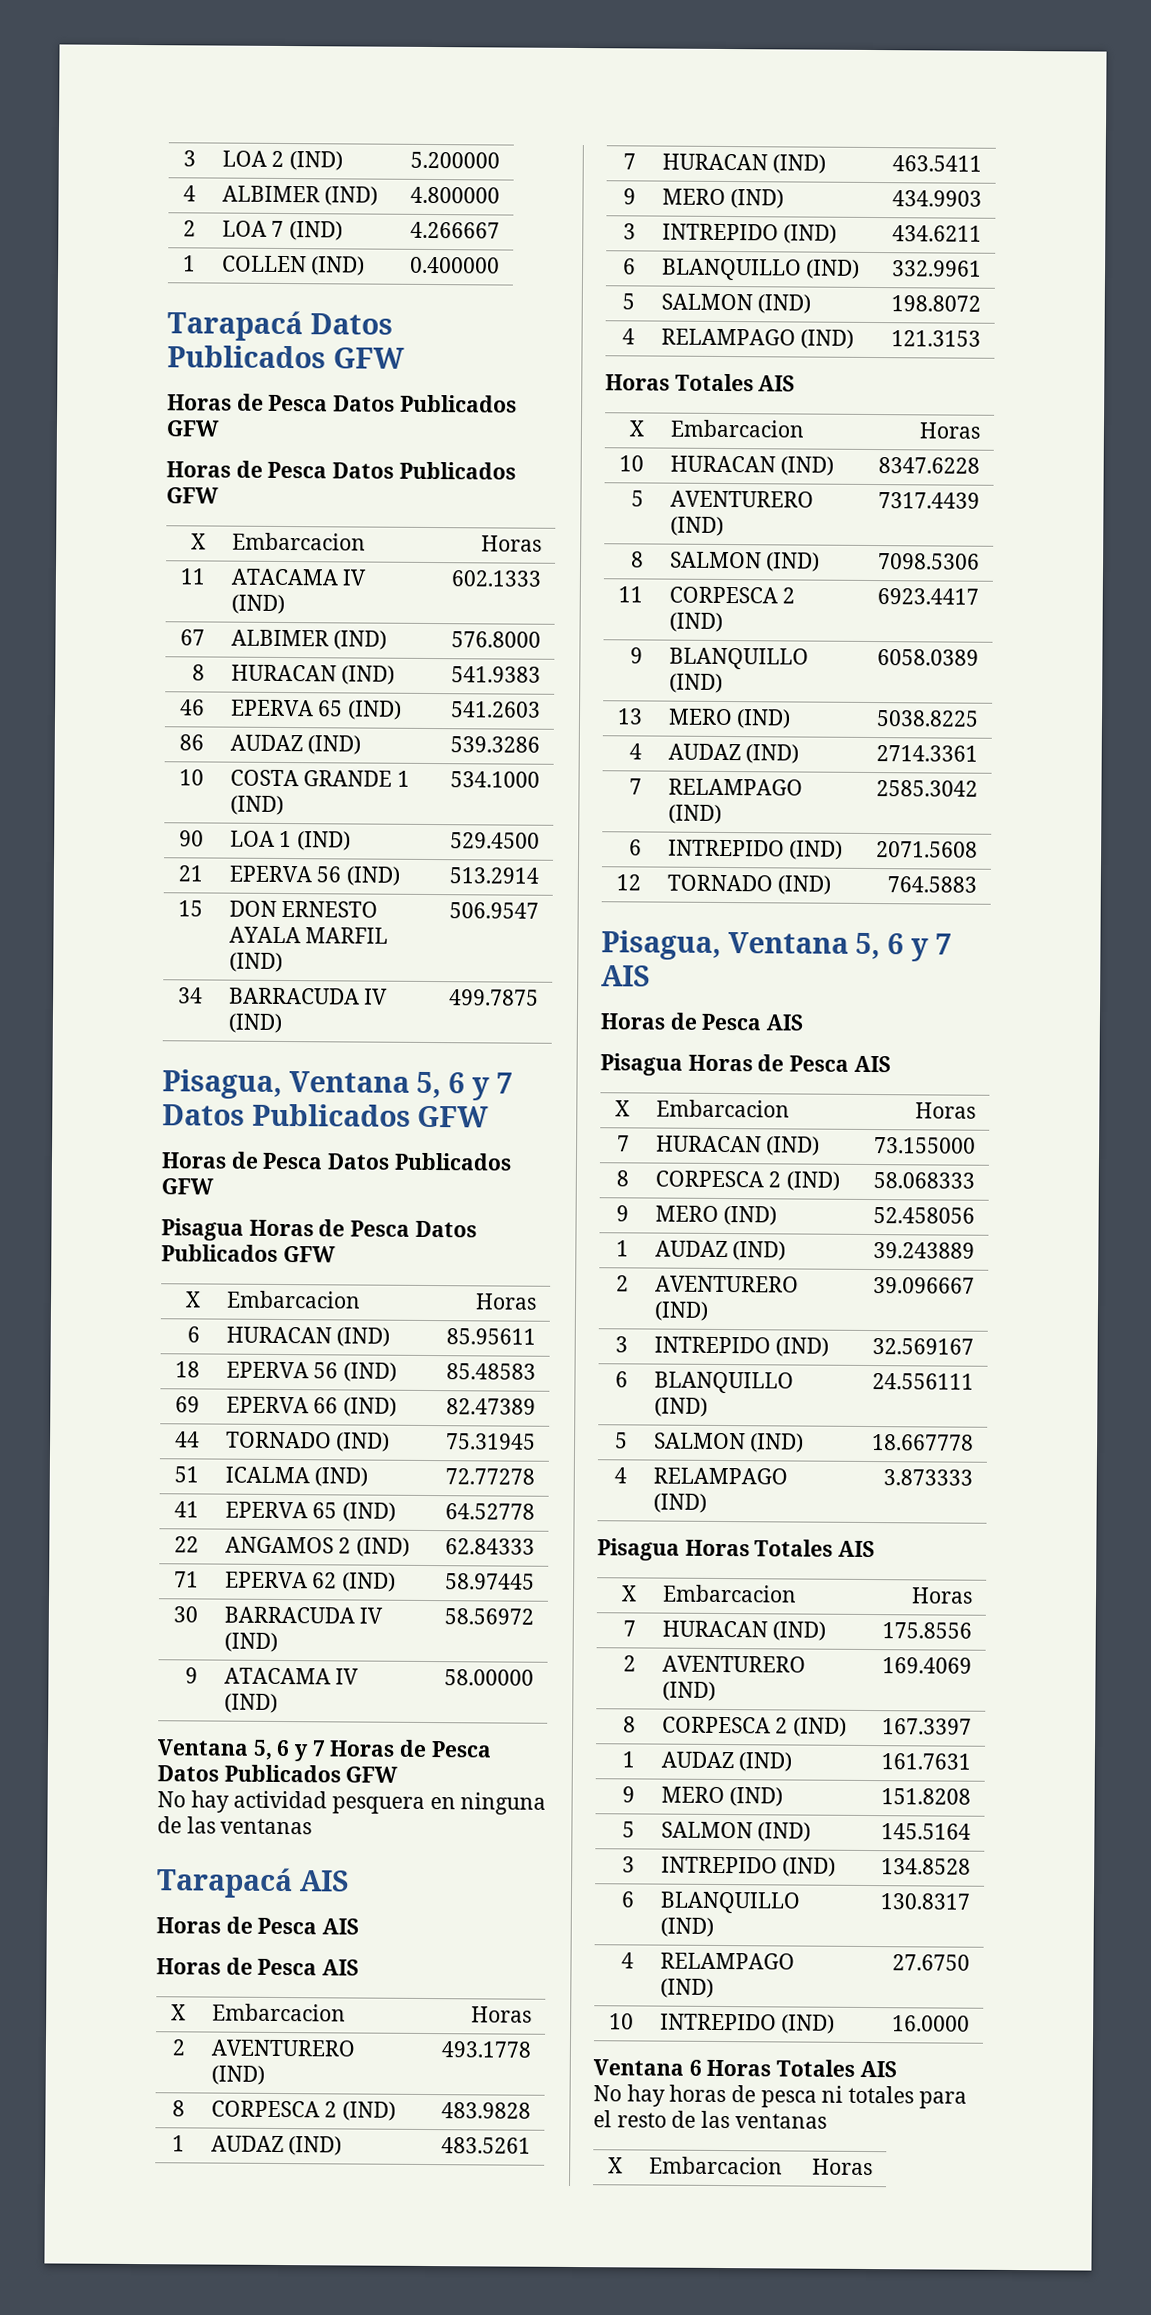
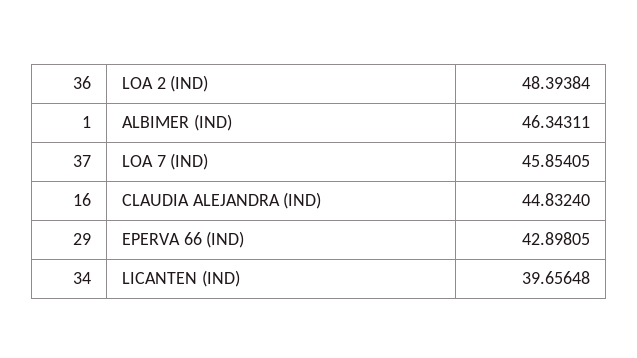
- 3 | LOA 2 (IND) | 5.200000
- 4 | ALBIMER (IND) | 4.800000
- 2 | LOA 7 (IND) | 4.266667
- 1 | COLLEN (IND) | 0.400000
- Tarapacá Datos Publicados GFW
- Horas de Pesca Datos Publicados GFW
- Horas de Pesca Datos Publicados GFW
- X | Embarcacion | Horas
- 11 | ATACAMA IV (IND) | 602.1333
- 67 | ALBIMER (IND) | 576.8000
- 8 | HURACAN (IND) | 541.9383
- 46 | EPERVA 65 (IND) | 541.2603
- 86 | AUDAZ (IND) | 539.3286
- 10 | COSTA GRANDE 1 (IND) | 534.1000
- 90 | LOA 1 (IND) | 529.4500
- 21 | EPERVA 56 (IND) | 513.2914
- 15 | DON ERNESTO AYALA MARFIL (IND) | 506.9547
- 34 | BARRACUDA IV (IND) | 499.7875
- Pisagua, Ventana 5, 6 y 7 Datos Publicados GFW
- Horas de Pesca Datos Publicados GFW
- Pisagua Horas de Pesca Datos Publicados GFW
- X | Embarcacion | Horas
- 6 | HURACAN (IND) | 85.95611
- 18 | EPERVA 56 (IND) | 85.48583
- 69 | EPERVA 66 (IND) | 82.47389
- 44 | TORNADO (IND) | 75.31945
- 51 | ICALMA (IND) | 72.77278
- 41 | EPERVA 65 (IND) | 64.52778
- 22 | ANGAMOS 2 (IND) | 62.84333
- 71 | EPERVA 62 (IND) | 58.97445
- 30 | BARRACUDA IV (IND) | 58.56972
- 9 | ATACAMA IV (IND) | 58.00000
- Ventana 5, 6 y 7 Horas de Pesca Datos Publicados GFW
- No hay actividad pesquera en ninguna de las ventanas
- Tarapacá AIS
- Horas de Pesca AIS
- Horas de Pesca AIS
- X | Embarcacion | Horas
- 2 | AVENTURERO (IND) | 493.1778
- 8 | CORPESCA 2 (IND) | 483.9828
- 1 | AUDAZ (IND) | 483.5261
- 7 | HURACAN (IND) | 463.5411
- 9 | MERO (IND) | 434.9903
- 3 | INTREPIDO (IND) | 434.6211
- 6 | BLANQUILLO (IND) | 332.9961
- 5 | SALMON (IND) | 198.8072
- 4 | RELAMPAGO (IND) | 121.3153
- Horas Totales AIS
- X | Embarcacion | Horas
- 10 | HURACAN (IND) | 8347.6228
- 5 | AVENTURERO (IND) | 7317.4439
- 8 | SALMON (IND) | 7098.5306
- 11 | CORPESCA 2 (IND) | 6923.4417
- 9 | BLANQUILLO (IND) | 6058.0389
- 13 | MERO (IND) | 5038.8225
- 4 | AUDAZ (IND) | 2714.3361
- 7 | RELAMPAGO (IND) | 2585.3042
- 6 | INTREPIDO (IND) | 2071.5608
- 12 | TORNADO (IND) | 764.5883
- Pisagua, Ventana 5, 6 y 7 AIS
- Horas de Pesca AIS
- Pisagua Horas de Pesca AIS
- X | Embarcacion | Horas
- 7 | HURACAN (IND) | 73.155000
- 8 | CORPESCA 2 (IND) | 58.068333
- 9 | MERO (IND) | 52.458056
- 1 | AUDAZ (IND) | 39.243889
- 2 | AVENTURERO (IND) | 39.096667
- 3 | INTREPIDO (IND) | 32.569167
- 6 | BLANQUILLO (IND) | 24.556111
- 5 | SALMON (IND) | 18.667778
- 4 | RELAMPAGO (IND) | 3.873333
- Pisagua Horas Totales AIS
- X | Embarcacion | Horas
- 7 | HURACAN (IND) | 175.8556
- 2 | AVENTURERO (IND) | 169.4069
- 8 | CORPESCA 2 (IND) | 167.3397
- 1 | AUDAZ (IND) | 161.7631
- 9 | MERO (IND) | 151.8208
- 5 | SALMON (IND) | 145.5164
- 3 | INTREPIDO (IND) | 134.8528
- 6 | BLANQUILLO (IND) | 130.8317
- 4 | RELAMPAGO (IND) | 27.6750
- 10 | INTREPIDO (IND) | 16.0000
- Ventana 6 Horas Totales AIS
- No hay horas de pesca ni totales para el resto de las ventanas
- X | Embarcacion | Horas
+ 36 | LOA 2 (IND) | 48.39384
+ 1 | ALBIMER (IND) | 46.34311
+ 37 | LOA 7 (IND) | 45.85405
+ 16 | CLAUDIA ALEJANDRA (IND) | 44.83240
+ 29 | EPERVA 66 (IND) | 42.89805
+ 34 | LICANTEN (IND) | 39.65648

